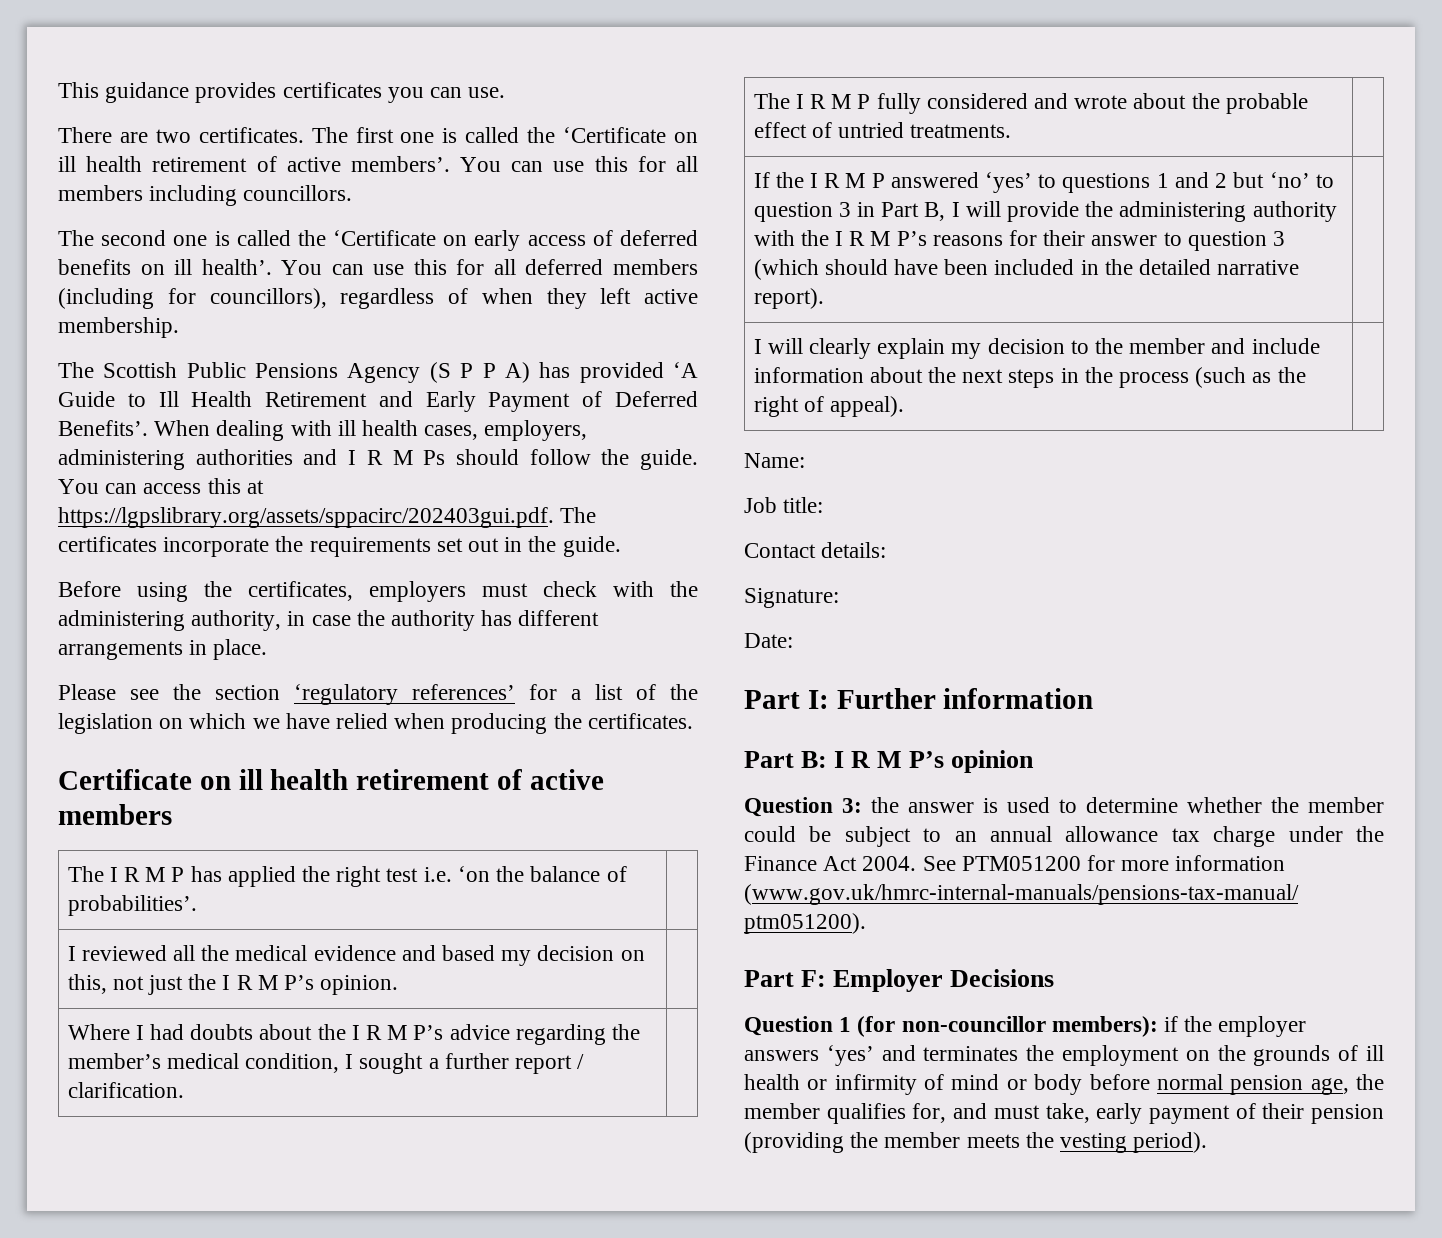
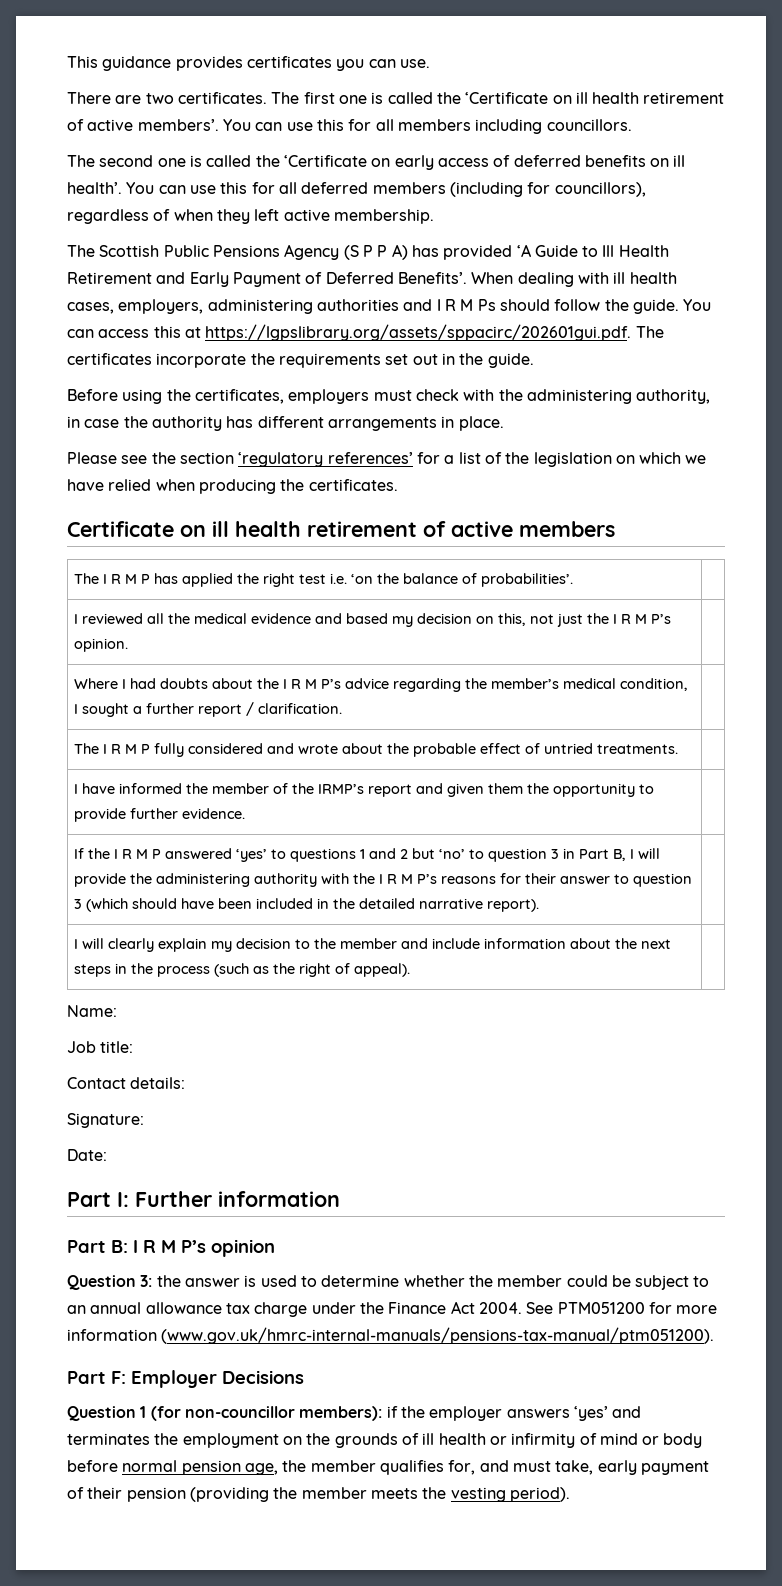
- You can access this at https://lgpslibrary.org/assets/sppacirc/202403gui.pdf. The certificates incorporate the requirements set out in the guide.
+ You can access this at https://lgpslibrary.org/assets/sppacirc/202601gui.pdf. The certificates incorporate the requirements set out in the guide.
+ I have informed the member of the IRMP’s report and given them the opportunity to provide further evidence. |

